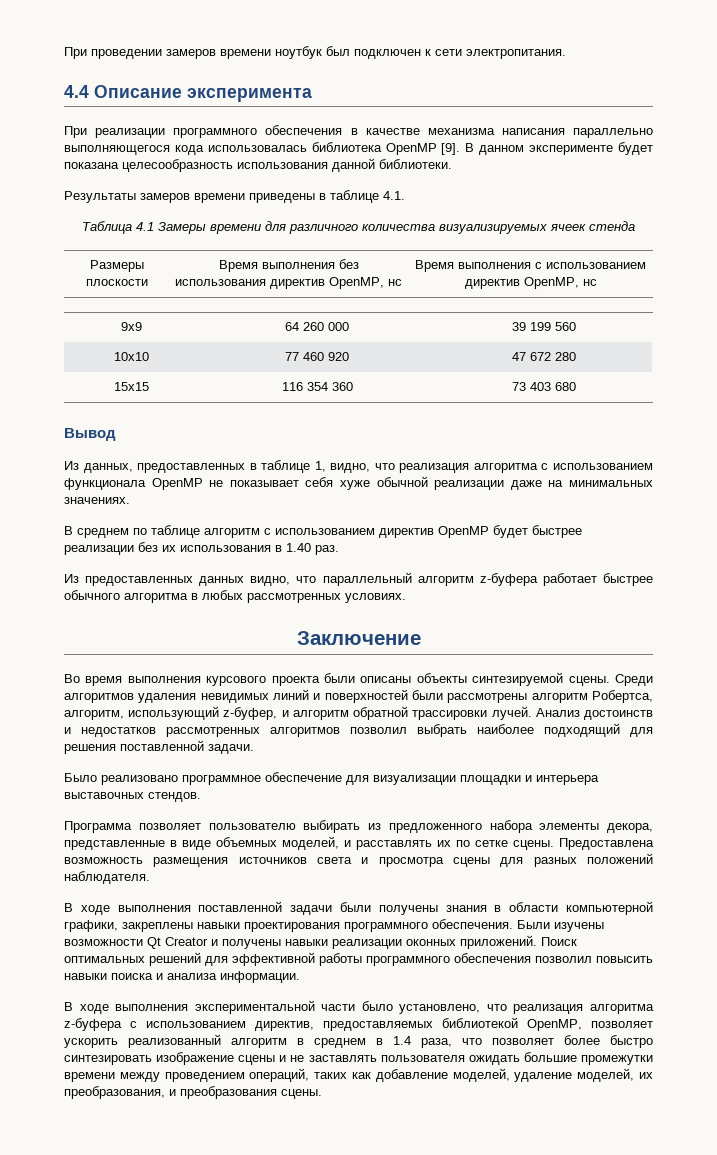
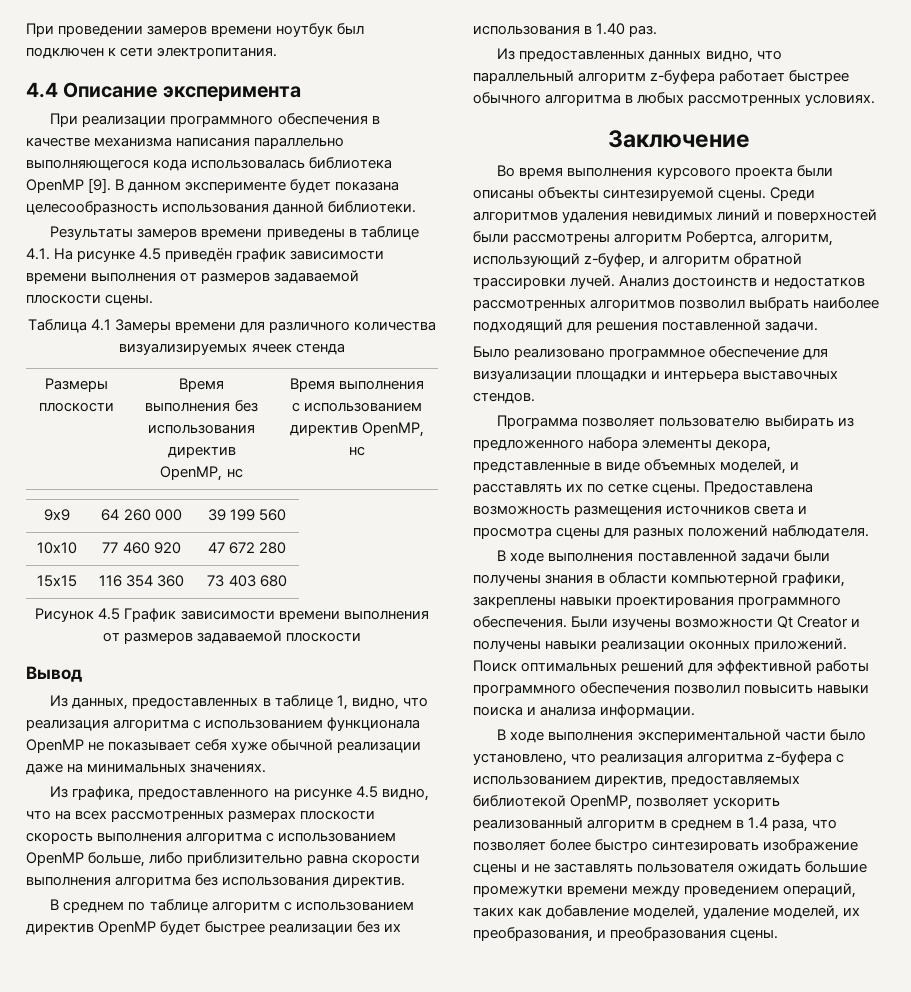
- Результаты замеров времени приведены в таблице 4.1.
+ Результаты замеров времени приведены в таблице 4.1. На рисунке 4.5 приведён график зависимости времени выполнения от размеров задаваемой плоскости сцены.
+ Рисунок 4.5 График зависимости времени выполнения от размеров задаваемой плоскости
+ Из графика, предоставленного на рисунке 4.5 видно, что на всех рассмотренных размерах плоскости скорость выполнения алгоритма с использованием OpenMP больше, либо приблизительно равна скорости выполнения алгоритма без использования директив.

